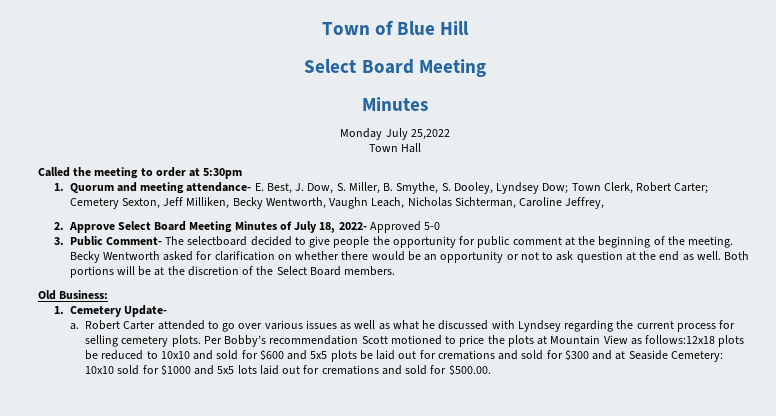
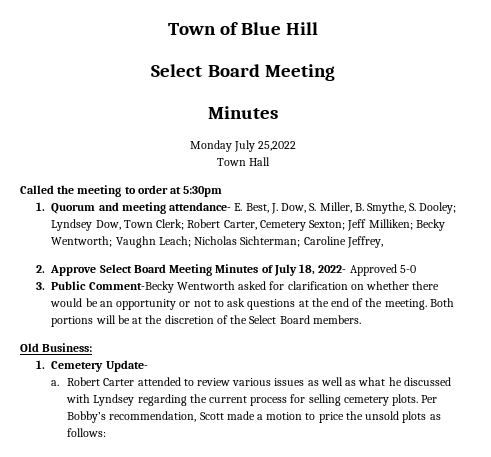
- 1. Quorum and meeting attendance- E. Best, J. Dow, S. Miller, B. Smythe, S. Dooley, Lyndsey Dow; Town Clerk, Robert Carter; Cemetery Sexton, Jeff Milliken, Becky Wentworth, Vaughn Leach, Nicholas Sichterman, Caroline Jeffrey,
+ 1. Quorum and meeting attendance- E. Best, J. Dow, S. Miller, B. Smythe, S. Dooley; Lyndsey Dow, Town Clerk; Robert Carter, Cemetery Sexton; Jeff Milliken; Becky Wentworth; Vaughn Leach; Nicholas Sichterman; Caroline Jeffrey,
- 3. Public Comment- The selectboard decided to give people the opportunity for public comment at the beginning of the meeting. Becky Wentworth asked for clarification on whether there would be an opportunity or not to ask question at the end as well.
+ 3. Public Comment-Becky Wentworth asked for clarification on whether there would be an opportunity or not to ask questions at the end of the meeting.
- Robert Carter attended to go over various issues as well as what he discussed with Lyndsey regarding the current process for selling cemetery plots.
+ Robert Carter attended to review various issues as well as what he discussed with Lyndsey regarding the current process for selling cemetery plots.
- Per Bobby’s recommendation Scott motioned to price the plots at Mountain View as follows:12x18 plots be reduced to 10x10 and sold for $600 and 5x5 plots be laid out for cremations and sold for $300 and at Seaside Cemetery: 10x10 sold for $1000 and 5x5 lots laid out for cremations and sold for $500.00.
+ Per Bobby’s recommendation, Scott made a motion to price the unsold plots as follows:

